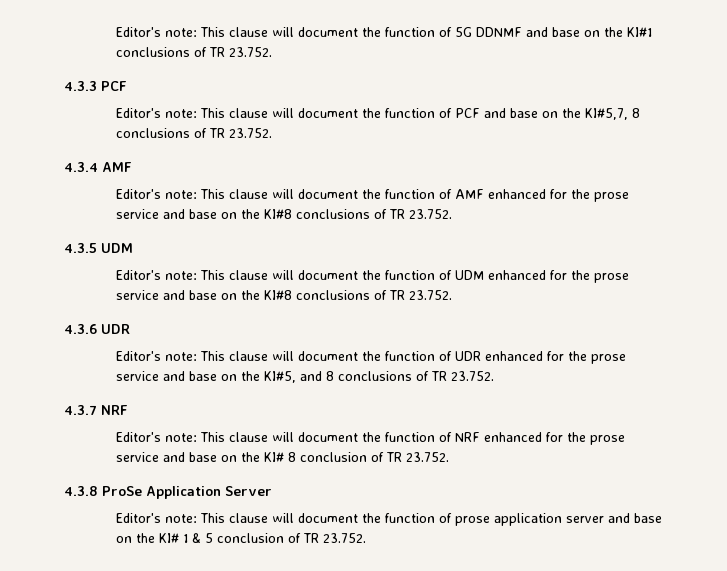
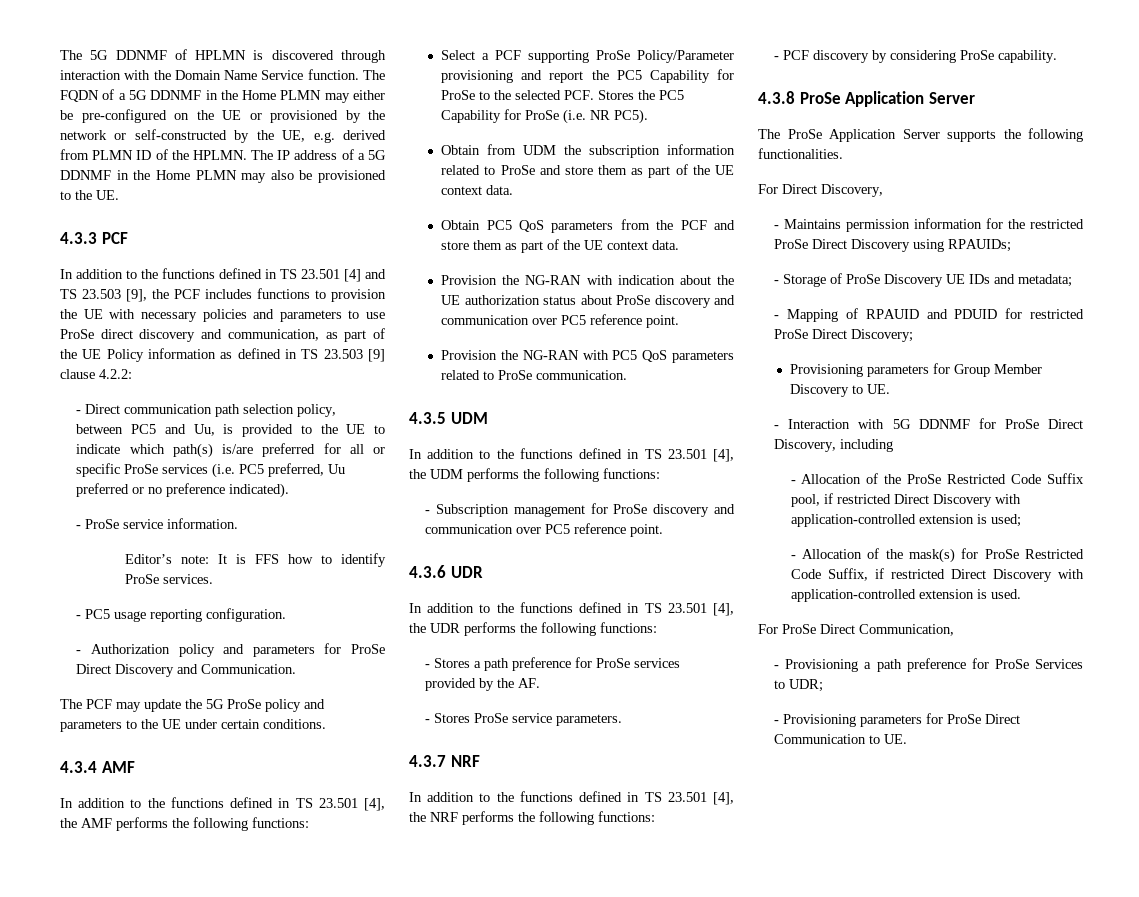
- Editor's note: This clause will document the function of 5G DDNMF and base on the KI#1 conclusions of TR 23.752.
+ The 5G DDNMF of HPLMN is discovered through interaction with the Domain Name Service function. The FQDN of a 5G DDNMF in the Home PLMN may either be pre-configured on the UE or provisioned by the network or self-constructed by the UE, e.g. derived from PLMN ID of the HPLMN. The IP address of a 5G DDNMF in the Home PLMN may also be provisioned to the UE.
  4.3.3 PCF
- Editor's note: This clause will document the function of PCF and base on the KI#5,7, 8 conclusions of TR 23.752.
+ In addition to the functions defined in TS 23.501 [4] and TS 23.503 [9], the PCF includes functions to provision the UE with necessary policies and parameters to use ProSe direct discovery and communication, as part of the UE Policy information as defined in TS 23.503 [9] clause 4.2.2:
+ - Direct communication path selection policy, between PC5 and Uu, is provided to the UE to indicate which path(s) is/are preferred for all or specific ProSe services (i.e. PC5 preferred, Uu preferred or no preference indicated).
+ - ProSe service information.
+ Editor’s note: It is FFS how to identify ProSe services.
+ - PC5 usage reporting configuration.
+ - Authorization policy and parameters for ProSe Direct Discovery and Communication.
+ The PCF may update the 5G ProSe policy and parameters to the UE under certain conditions.
  4.3.4 AMF
- Editor's note: This clause will document the function of AMF enhanced for the prose service and base on the KI#8 conclusions of TR 23.752.
+ In addition to the functions defined in TS 23.501 [4], the AMF performs the following functions:
+ Select a PCF supporting ProSe Policy/Parameter provisioning and report the PC5 Capability for ProSe to the selected PCF. Stores the PC5 Capability for ProSe (i.e. NR PC5).
+ Obtain from UDM the subscription information related to ProSe and store them as part of the UE context data.
+ Obtain PC5 QoS parameters from the PCF and store them as part of the UE context data.
+ Provision the NG-RAN with indication about the UE authorization status about ProSe discovery and communication over PC5 reference point.
+ Provision the NG-RAN with PC5 QoS parameters related to ProSe communication.
  4.3.5 UDM
- Editor's note: This clause will document the function of UDM enhanced for the prose service and base on the KI#8 conclusions of TR 23.752.
+ In addition to the functions defined in TS 23.501 [4], the UDM performs the following functions:
+ - Subscription management for ProSe discovery and communication over PC5 reference point.
  4.3.6 UDR
- Editor's note: This clause will document the function of UDR enhanced for the prose service and base on the KI#5, and 8 conclusions of TR 23.752.
+ In addition to the functions defined in TS 23.501 [4], the UDR performs the following functions:
+ - Stores a path preference for ProSe services provided by the AF.
+ - Stores ProSe service parameters.
  4.3.7 NRF
- Editor's note: This clause will document the function of NRF enhanced for the prose service and base on the KI# 8 conclusion of TR 23.752.
+ In addition to the functions defined in TS 23.501 [4], the NRF performs the following functions:
+ - PCF discovery by considering ProSe capability.
  4.3.8 ProSe Application Server
- Editor's note: This clause will document the function of prose application server and base on the KI# 1 & 5 conclusion of TR 23.752.
+ The ProSe Application Server supports the following functionalities.
+ For Direct Discovery,
+ - Maintains permission information for the restricted ProSe Direct Discovery using RPAUIDs;
+ - Storage of ProSe Discovery UE IDs and metadata;
+ - Mapping of RPAUID and PDUID for restricted ProSe Direct Discovery;
+ Provisioning parameters for Group Member Discovery to UE.
+ - Interaction with 5G DDNMF for ProSe Direct Discovery, including
+ - Allocation of the ProSe Restricted Code Suffix pool, if restricted Direct Discovery with application-controlled extension is used;
+ - Allocation of the mask(s) for ProSe Restricted Code Suffix, if restricted Direct Discovery with application-controlled extension is used.
+ For ProSe Direct Communication,
+ - Provisioning a path preference for ProSe Services to UDR;
+ - Provisioning parameters for ProSe Direct Communication to UE.

